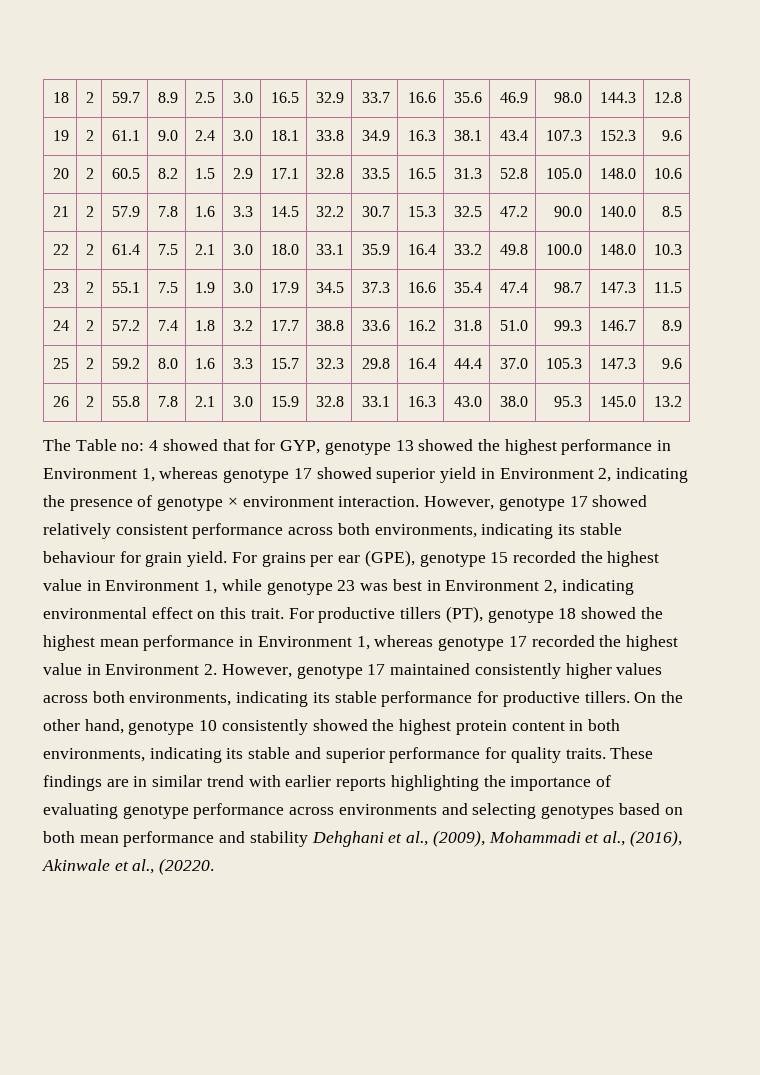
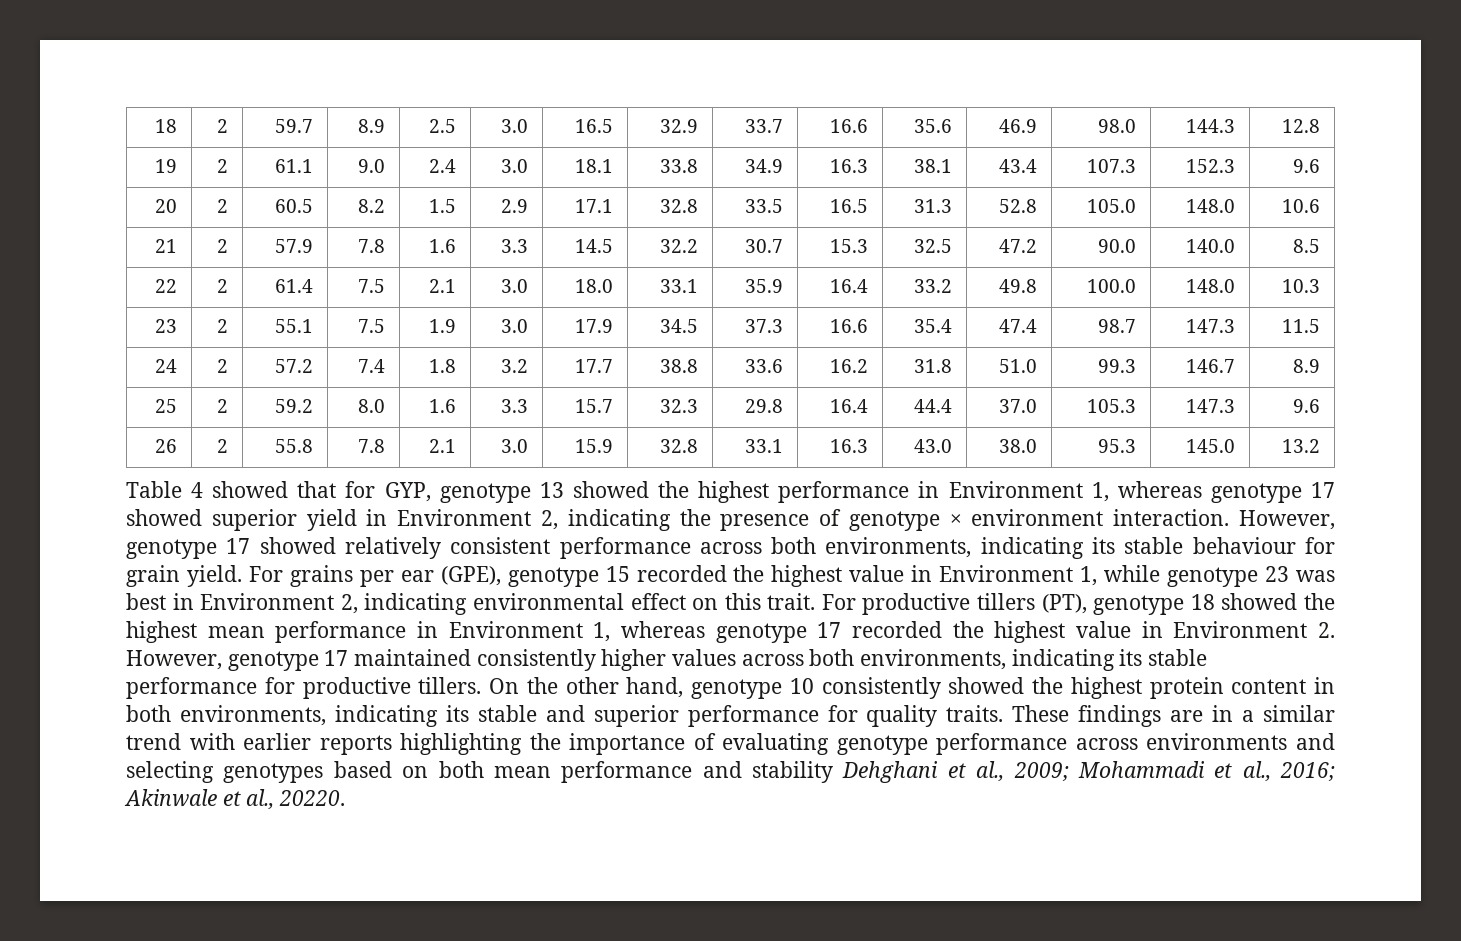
- The Table no: 4 showed that for GYP, genotype 13 showed the highest performance in Environment 1, whereas genotype 17 showed superior yield in Environment 2, indicating the presence of genotype × environment interaction.
+ Table 4 showed that for GYP, genotype 13 showed the highest performance in Environment 1, whereas genotype 17 showed superior yield in Environment 2, indicating the presence of genotype × environment interaction.
- These findings are in similar trend with earlier reports highlighting the importance of evaluating genotype performance across environments and selecting genotypes based on both mean performance and stability Dehghani et al., (2009), Mohammadi et al., (2016), Akinwale et al., (20220.
+ These findings are in a similar trend with earlier reports highlighting the importance of evaluating genotype performance across environments and selecting genotypes based on both mean performance and stability Dehghani et al., 2009; Mohammadi et al., 2016; Akinwale et al., 20220.

